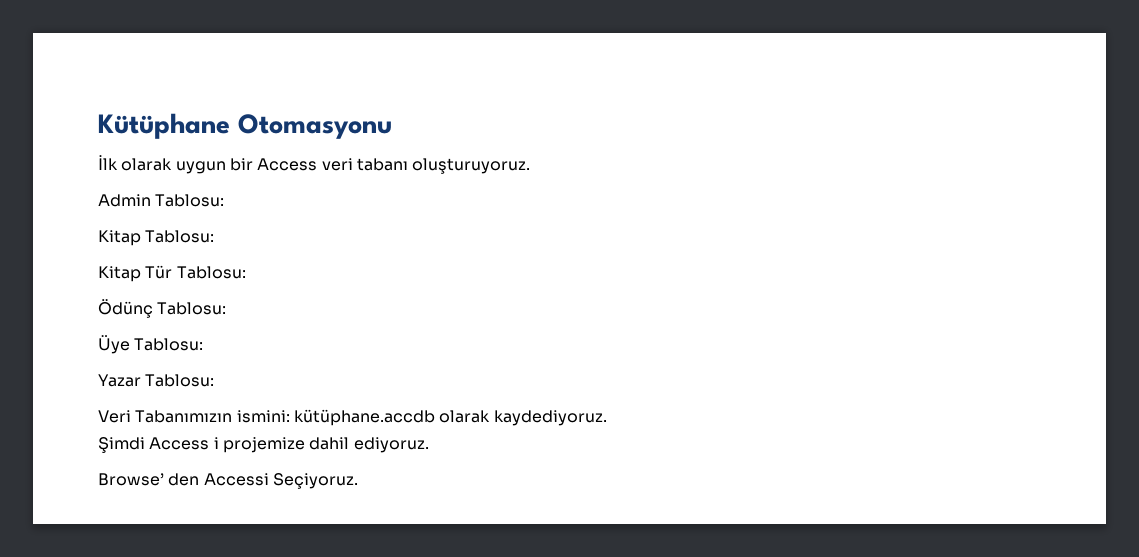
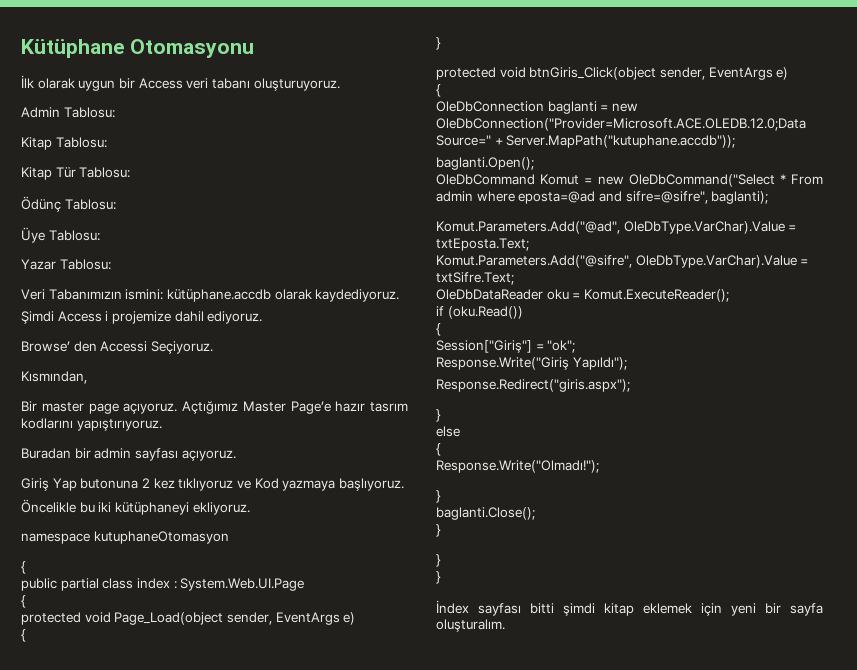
+ Kısmından,
+ Bir master page açıyoruz. Açtığımız Master Page’e hazır tasrım kodlarını yapıştırıyoruz.
+ Buradan bir admin sayfası açıyoruz.
+ Giriş Yap butonuna 2 kez tıklıyoruz ve Kod yazmaya başlıyoruz.
+ Öncelikle bu iki kütüphaneyi ekliyoruz.
+ namespace kutuphaneOtomasyon
+ {
+ public partial class index : System.Web.UI.Page
+ {
+ protected void Page_Load(object sender, EventArgs e)
+ {
+ }
+ protected void btnGiris_Click(object sender, EventArgs e)
+ {
+ OleDbConnection baglanti = new OleDbConnection("Provider=Microsoft.ACE.OLEDB.12.0;Data Source=" + Server.MapPath("kutuphane.accdb"));
+ baglanti.Open();
+ OleDbCommand Komut = new OleDbCommand("Select * From admin where eposta=@ad and sifre=@sifre", baglanti);
+ Komut.Parameters.Add("@ad", OleDbType.VarChar).Value = txtEposta.Text;
+ Komut.Parameters.Add("@sifre", OleDbType.VarChar).Value = txtSifre.Text;
+ OleDbDataReader oku = Komut.ExecuteReader();
+ if (oku.Read())
+ {
+ Session["Giriş"] = "ok";
+ Response.Write("Giriş Yapıldı");
+ Response.Redirect("giris.aspx");
+ }
+ else
+ {
+ Response.Write("Olmadı!");
+ }
+ baglanti.Close();
+ }
+ }
+ }
+ İndex sayfası bitti şimdi kitap eklemek için yeni bir sayfa oluşturalım.

